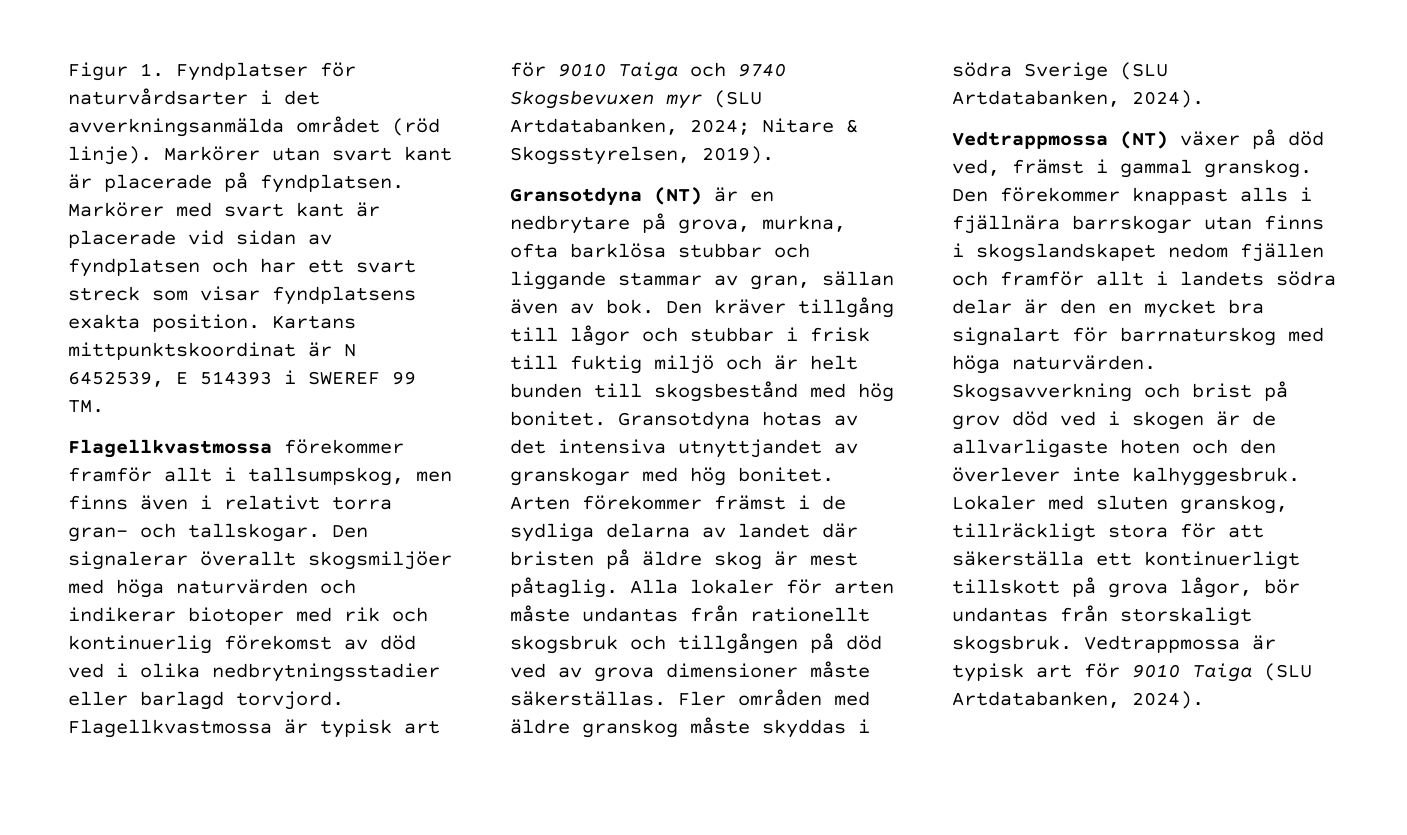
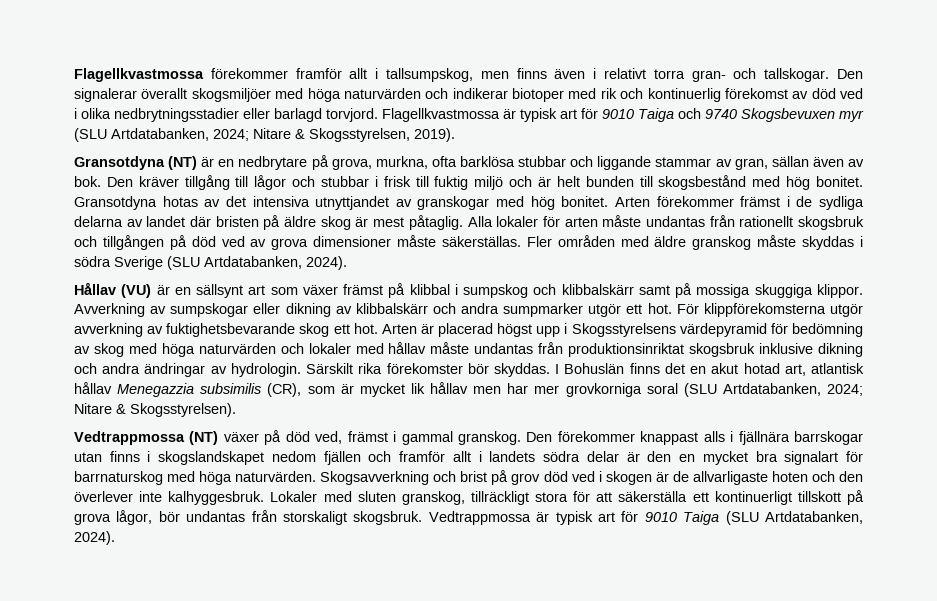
- Figur 1. Fyndplatser för naturvårdsarter i det avverkningsanmälda området (röd linje). Markörer utan svart kant är placerade på fyndplatsen. Markörer med svart kant är placerade vid sidan av fyndplatsen och har ett svart streck som visar fyndplatsens exakta position. Kartans mittpunktskoordinat är N 6452539, E 514393 i SWEREF 99 TM.
+ Hållav (VU) är en sällsynt art som växer främst på klibbal i sumpskog och klibbalskärr samt på mossiga skuggiga klippor. Avverkning av sumpskogar eller dikning av klibbalskärr och andra sumpmarker utgör ett hot. För klippförekomsterna utgör avverkning av fuktighetsbevarande skog ett hot. Arten är placerad högst upp i Skogsstyrelsens värdepyramid för bedömning av skog med höga naturvärden och lokaler med hållav måste undantas från produktionsinriktat skogsbruk inklusive dikning och andra ändringar av hydrologin. Särskilt rika förekomster bör skyddas. I Bohuslän finns det en akut hotad art, atlantisk hållav Menegazzia subsimilis (CR), som är mycket lik hållav men har mer grovkorniga soral (SLU Artdatabanken, 2024; Nitare & Skogsstyrelsen).

